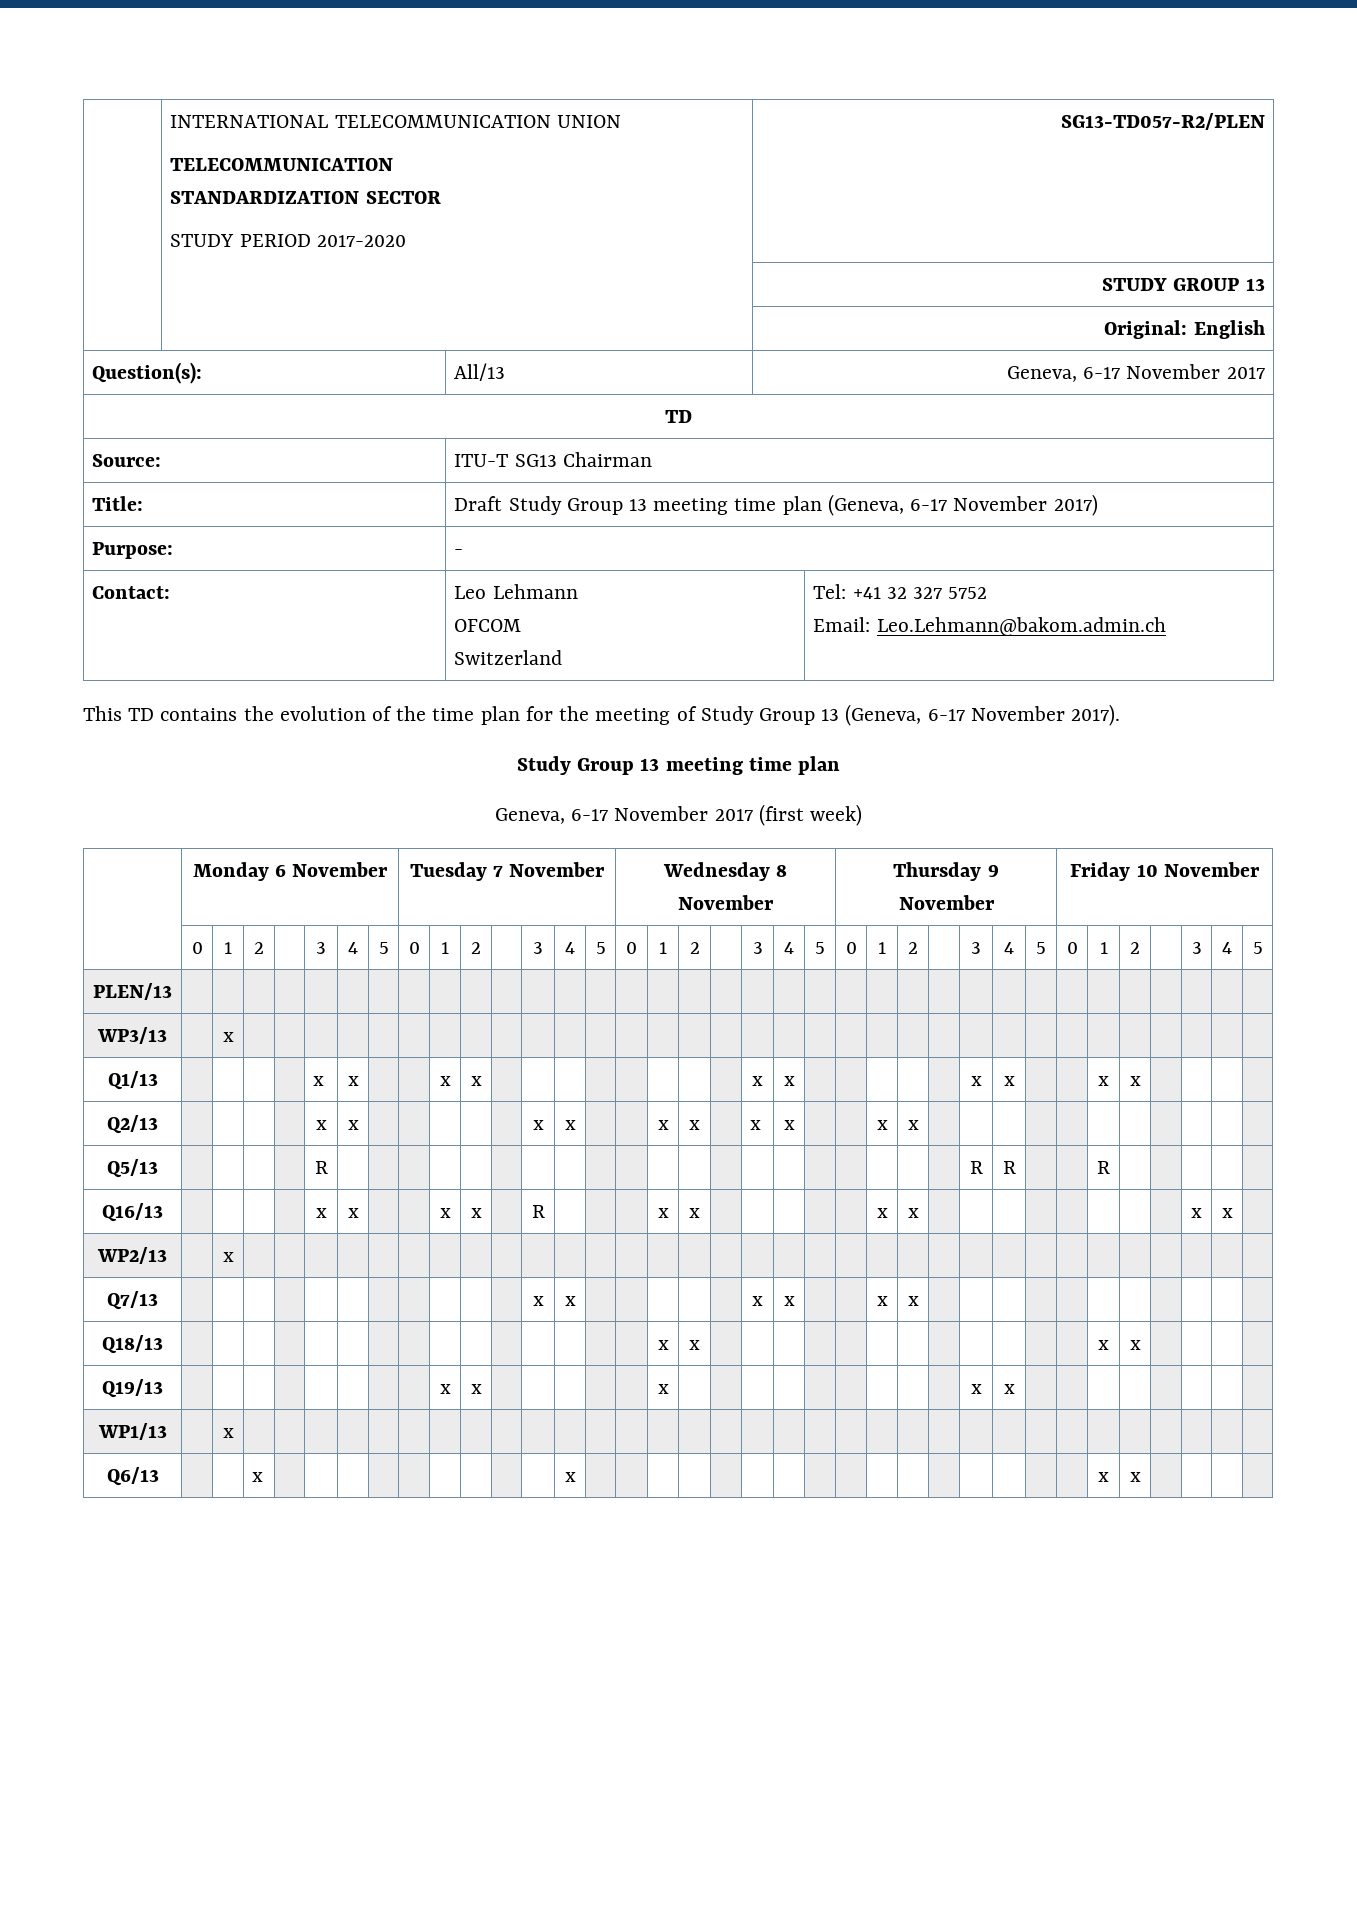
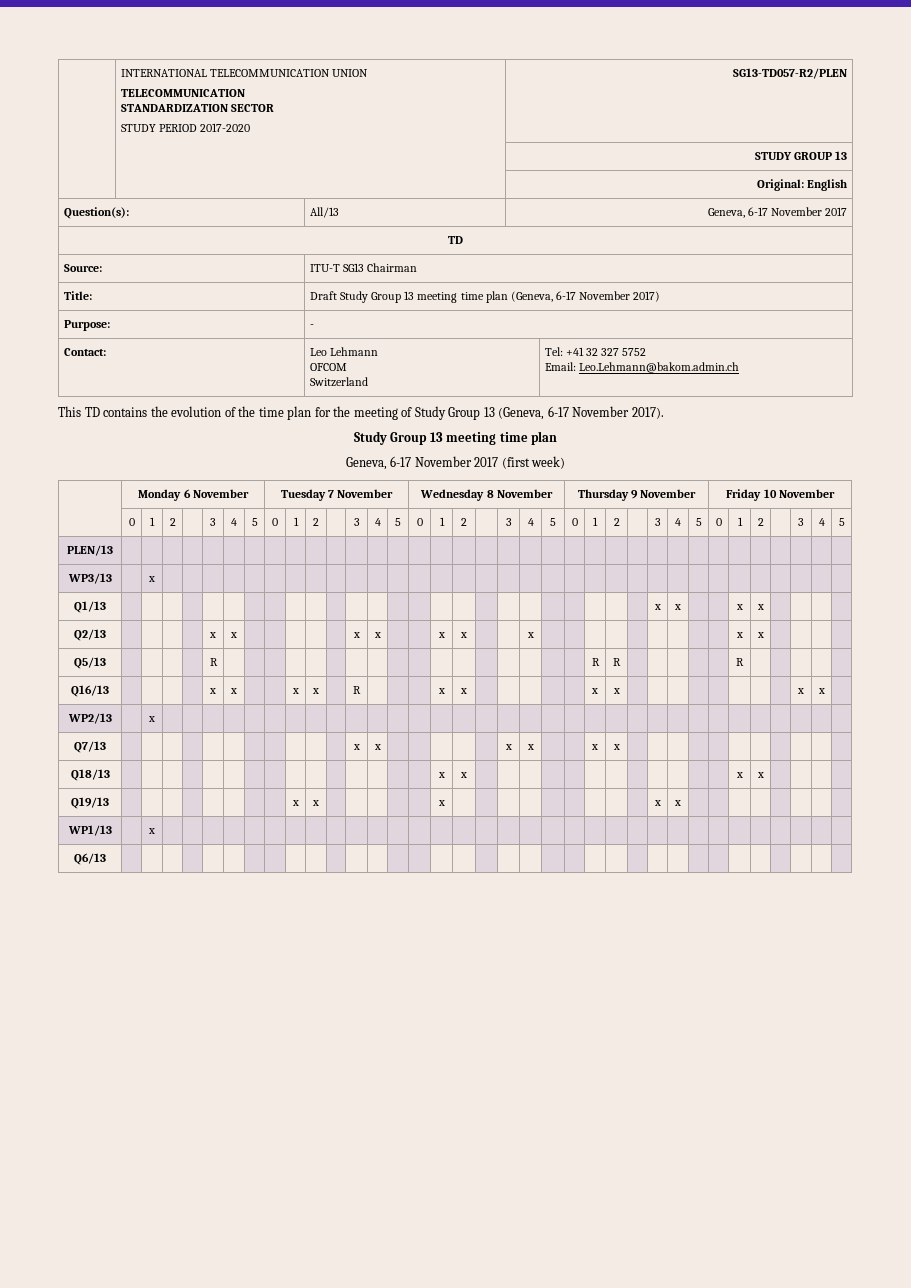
- Q1/13 | | | | | x | x | | | x | x | | | | | | | | | x | x | | | | | | x | x | | | x | x | | | |
+ Q1/13 | | | | | | | | | | | | | | | | | | | | | | | | | | x | x | | | x | x | | | |
- Q2/13 | | | | | x | x | | | | | | x | x | | | x | x | | x | x | | | x | x | | | | | | | | | | |
+ Q2/13 | | | | | x | x | | | | | | x | x | | | x | x | | | x | | | | | | | | | | x | x | | | |
- Q5/13 | | | | | R | | | | | | | | | | | | | | | | | | | | | R | R | | | R | | | | |
+ Q5/13 | | | | | R | | | | | | | | | | | | | | | | | | R | R | | | | | | R | | | | |
- Q6/13 | | | x | | | | | | | | | | x | | | | | | | | | | | | | | | | | x | x | | | |
+ Q6/13 | | | | | | | | | | | | | | | | | | | | | | | | | | | | | | | | | | |

